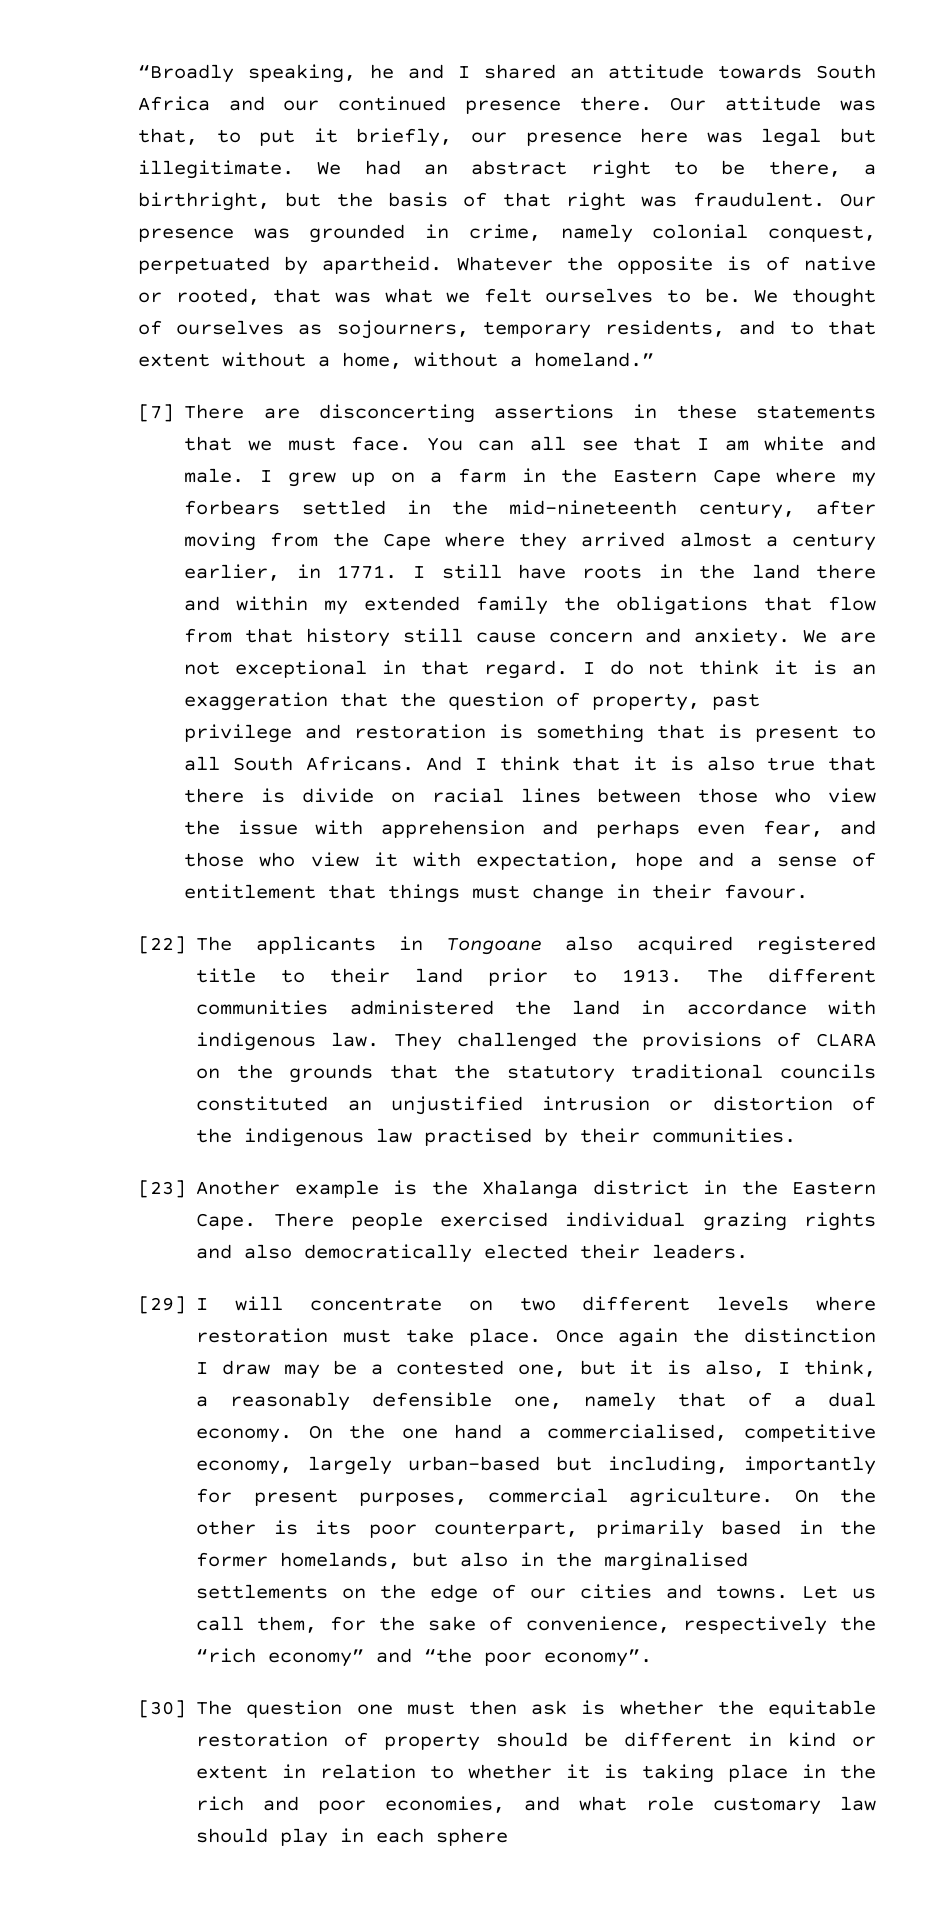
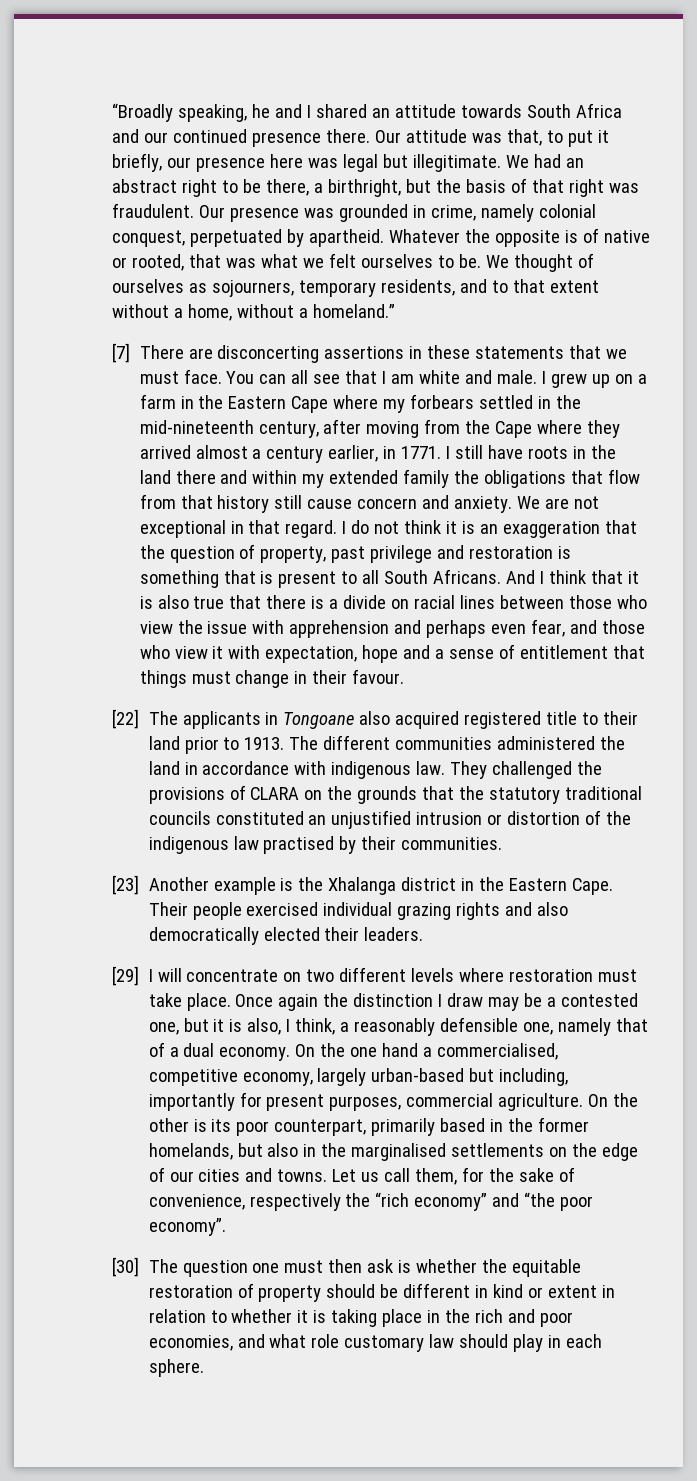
- And I think that it is also true that there is divide on racial lines between those who view the issue with apprehension and perhaps even fear, and those who view it with expectation, hope and a sense of entitlement that things must change in their favour.
+ And I think that it is also true that there is a divide on racial lines between those who view the issue with apprehension and perhaps even fear, and those who view it with expectation, hope and a sense of entitlement that things must change in their favour.
- There people exercised individual grazing rights and also democratically elected their leaders.
+ Their people exercised individual grazing rights and also democratically elected their leaders.
- [30] The question one must then ask is whether the equitable restoration of property should be different in kind or extent in relation to whether it is taking place in the rich and poor economies, and what role customary law should play in each sphere
+ [30] The question one must then ask is whether the equitable restoration of property should be different in kind or extent in relation to whether it is taking place in the rich and poor economies, and what role customary law should play in each sphere.

